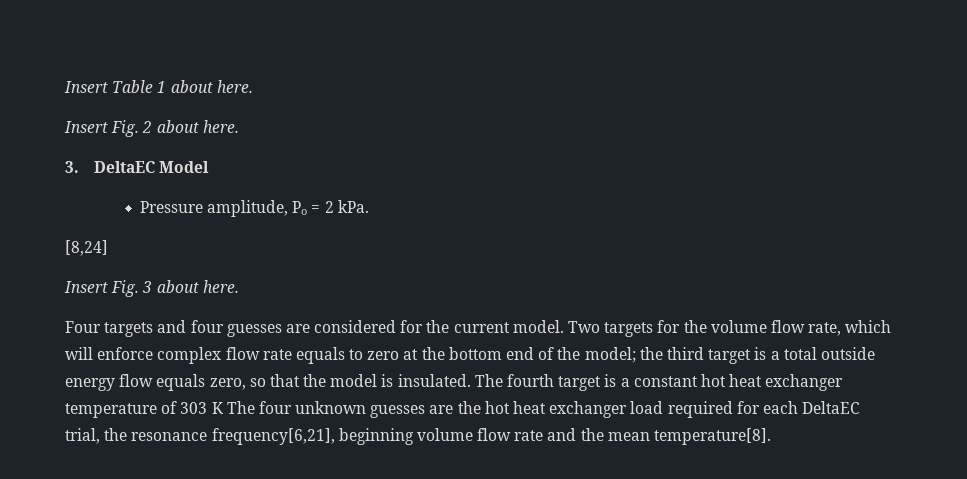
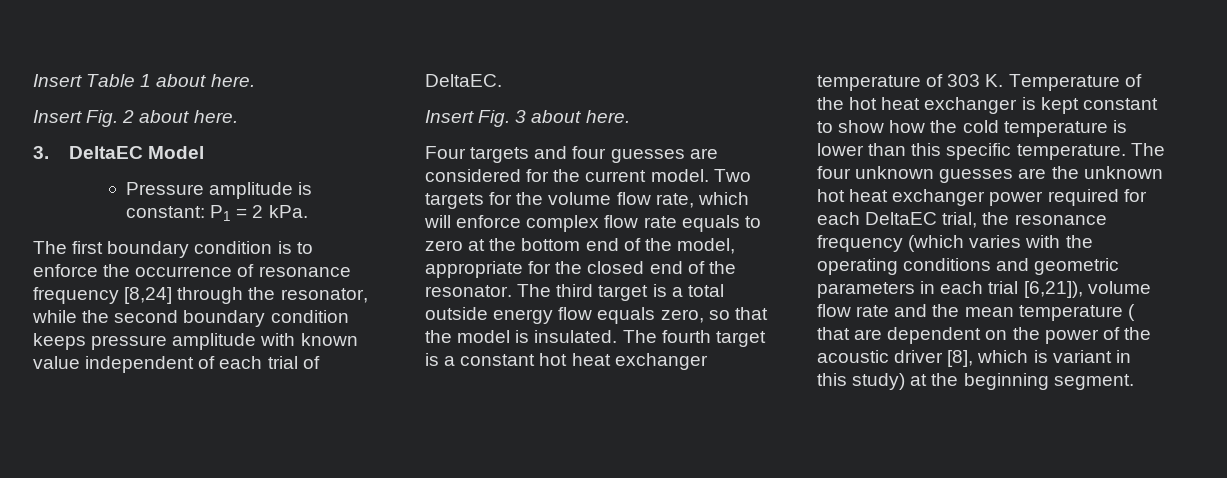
- Pressure amplitude, Po = 2 kPa.
+ Pressure amplitude is constant: P1 = 2 kPa.
- [8,24]
+ The first boundary condition is to enforce the occurrence of resonance frequency [8,24] through the resonator, while the second boundary condition keeps pressure amplitude with known value independent of each trial of DeltaEC.
- Two targets for the volume flow rate, which will enforce complex flow rate equals to zero at the bottom end of the model; the third target is a total outside energy flow equals zero, so that the model is insulated.
+ Two targets for the volume flow rate, which will enforce complex flow rate equals to zero at the bottom end of the model, appropriate for the closed end of the resonator. The third target is a total outside energy flow equals zero, so that the model is insulated.
- The fourth target is a constant hot heat exchanger temperature of 303 K The four unknown guesses are the hot heat exchanger load required for each DeltaEC trial, the resonance frequency[6,21], beginning volume flow rate and the mean temperature[8].
+ The fourth target is a constant hot heat exchanger temperature of 303 K. Temperature of the hot heat exchanger is kept constant to show how the cold temperature is lower than this specific temperature. The four unknown guesses are the unknown hot heat exchanger power required for each DeltaEC trial, the resonance frequency (which varies with the operating conditions and geometric parameters in each trial [6,21]), volume flow rate and the mean temperature ( that are dependent on the power of the acoustic driver [8], which is variant in this study) at the beginning segment.

